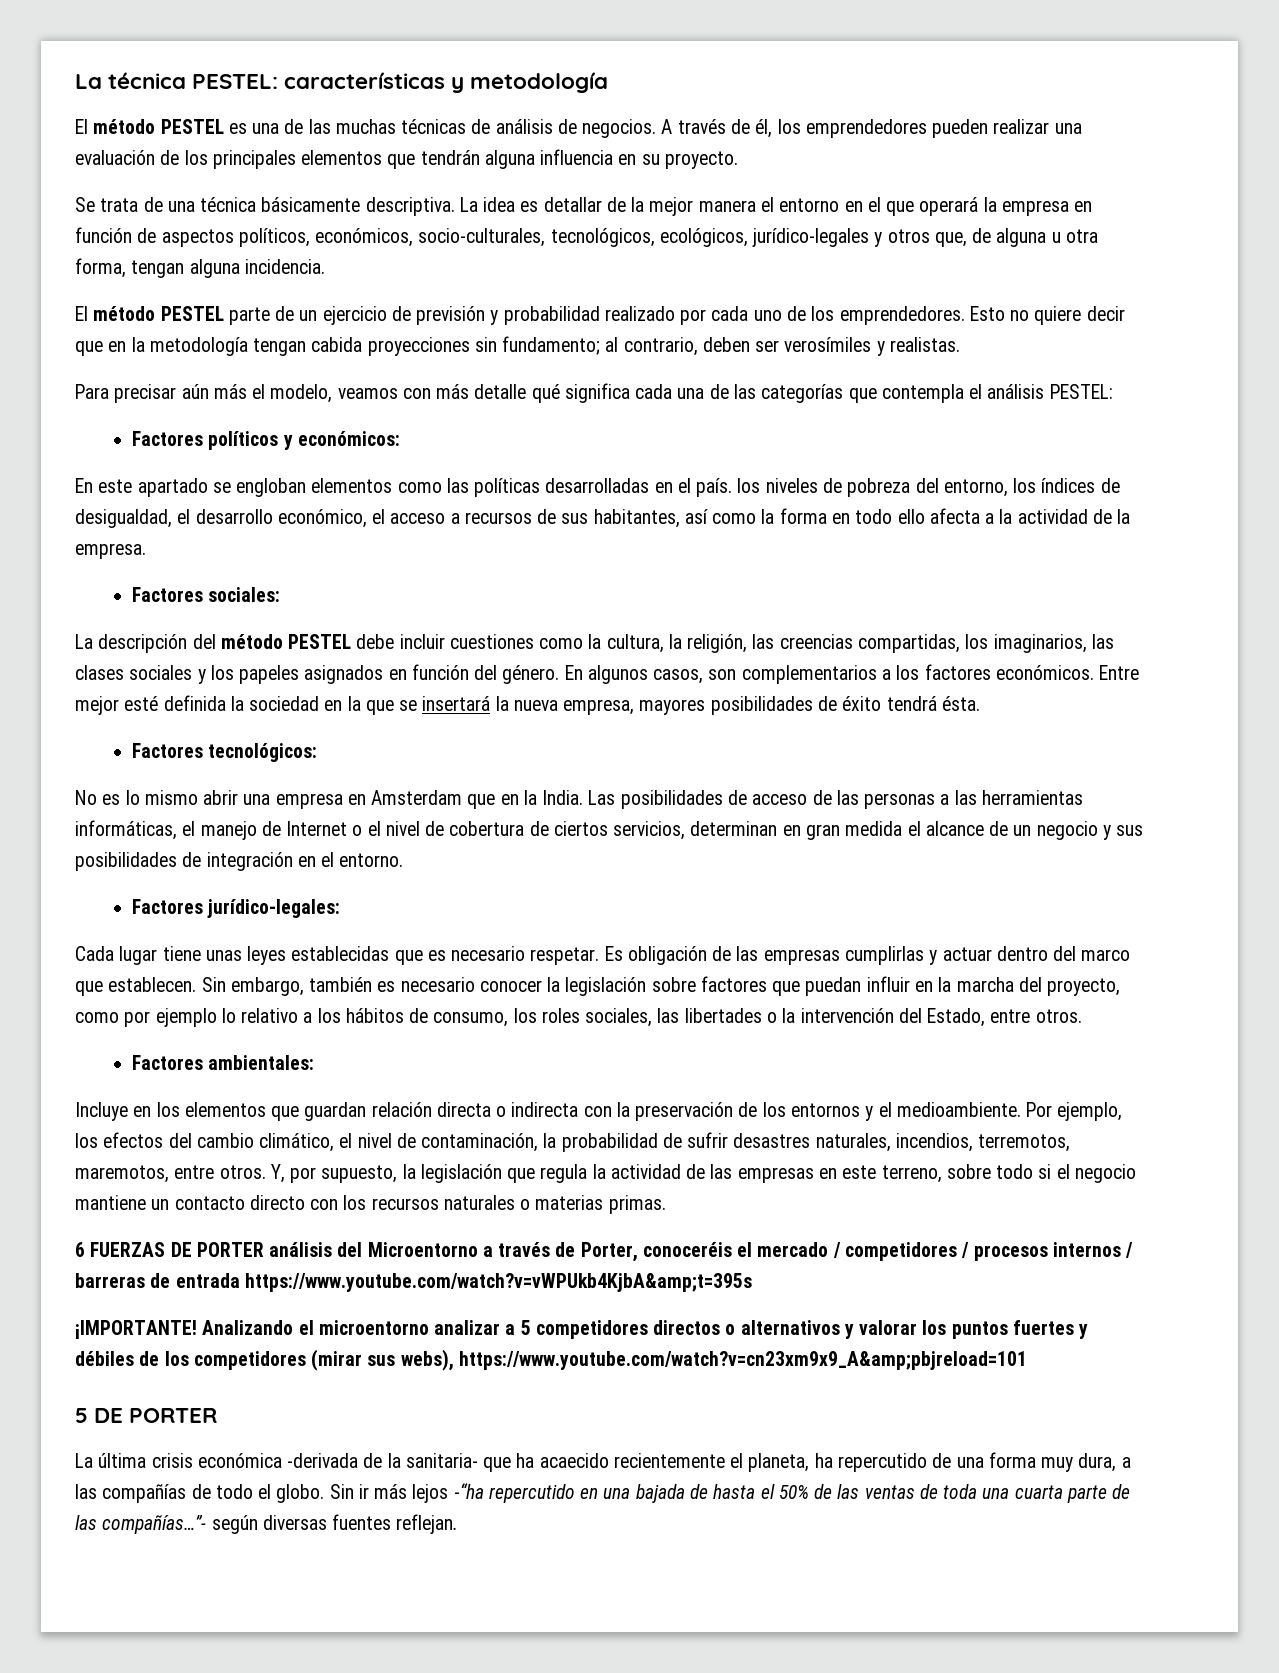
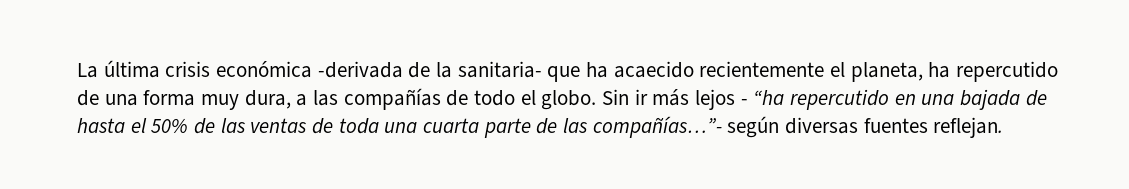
- La técnica PESTEL: características y metodología
- El método PESTEL es una de las muchas técnicas de análisis de negocios. A través de él, los emprendedores pueden realizar una evaluación de los principales elementos que tendrán alguna influencia en su proyecto.
- Se trata de una técnica básicamente descriptiva. La idea es detallar de la mejor manera el entorno en el que operará la empresa en función de aspectos políticos, económicos, socio-culturales, tecnológicos, ecológicos, jurídico-legales y otros que, de alguna u otra forma, tengan alguna incidencia.
- El método PESTEL parte de un ejercicio de previsión y probabilidad realizado por cada uno de los emprendedores. Esto no quiere decir que en la metodología tengan cabida proyecciones sin fundamento; al contrario, deben ser verosímiles y realistas.
- Para precisar aún más el modelo, veamos con más detalle qué significa cada una de las categorías que contempla el análisis PESTEL:
- Factores políticos y económicos:
- En este apartado se engloban elementos como las políticas desarrolladas en el país. los niveles de pobreza del entorno, los índices de desigualdad, el desarrollo económico, el acceso a recursos de sus habitantes, así como la forma en todo ello afecta a la actividad de la empresa.
- Factores sociales:
- La descripción del método PESTEL debe incluir cuestiones como la cultura, la religión, las creencias compartidas, los imaginarios, las clases sociales y los papeles asignados en función del género. En algunos casos, son complementarios a los factores económicos. Entre mejor esté definida la sociedad en la que se insertará la nueva empresa, mayores posibilidades de éxito tendrá ésta.
- Factores tecnológicos:
- No es lo mismo abrir una empresa en Amsterdam que en la India. Las posibilidades de acceso de las personas a las herramientas informáticas, el manejo de Internet o el nivel de cobertura de ciertos servicios, determinan en gran medida el alcance de un negocio y sus posibilidades de integración en el entorno.
- Factores jurídico-legales:
- Cada lugar tiene unas leyes establecidas que es necesario respetar. Es obligación de las empresas cumplirlas y actuar dentro del marco que establecen. Sin embargo, también es necesario conocer la legislación sobre factores que puedan influir en la marcha del proyecto, como por ejemplo lo relativo a los hábitos de consumo, los roles sociales, las libertades o la intervención del Estado, entre otros.
- Factores ambientales:
- Incluye en los elementos que guardan relación directa o indirecta con la preservación de los entornos y el medioambiente. Por ejemplo, los efectos del cambio climático, el nivel de contaminación, la probabilidad de sufrir desastres naturales, incendios, terremotos, maremotos, entre otros. Y, por supuesto, la legislación que regula la actividad de las empresas en este terreno, sobre todo si el negocio mantiene un contacto directo con los recursos naturales o materias primas.
- 6 FUERZAS DE PORTER análisis del Microentorno a través de Porter, conoceréis el mercado / competidores / procesos internos / barreras de entrada https://www.youtube.com/watch?v=vWPUkb4KjbA&amp;t=395s
- ¡IMPORTANTE! Analizando el microentorno analizar a 5 competidores directos o alternativos y valorar los puntos fuertes y débiles de los competidores (mirar sus webs), https://www.youtube.com/watch?v=cn23xm9x9_A&amp;pbjreload=101
- 5 DE PORTER
- Sin ir más lejos -“ha repercutido en una bajada de hasta el 50% de las ventas de toda una cuarta parte de las compañías…”- según diversas fuentes reflejan.
+ Sin ir más lejos - “ha repercutido en una bajada de hasta el 50% de las ventas de toda una cuarta parte de las compañías…”- según diversas fuentes reflejan.

